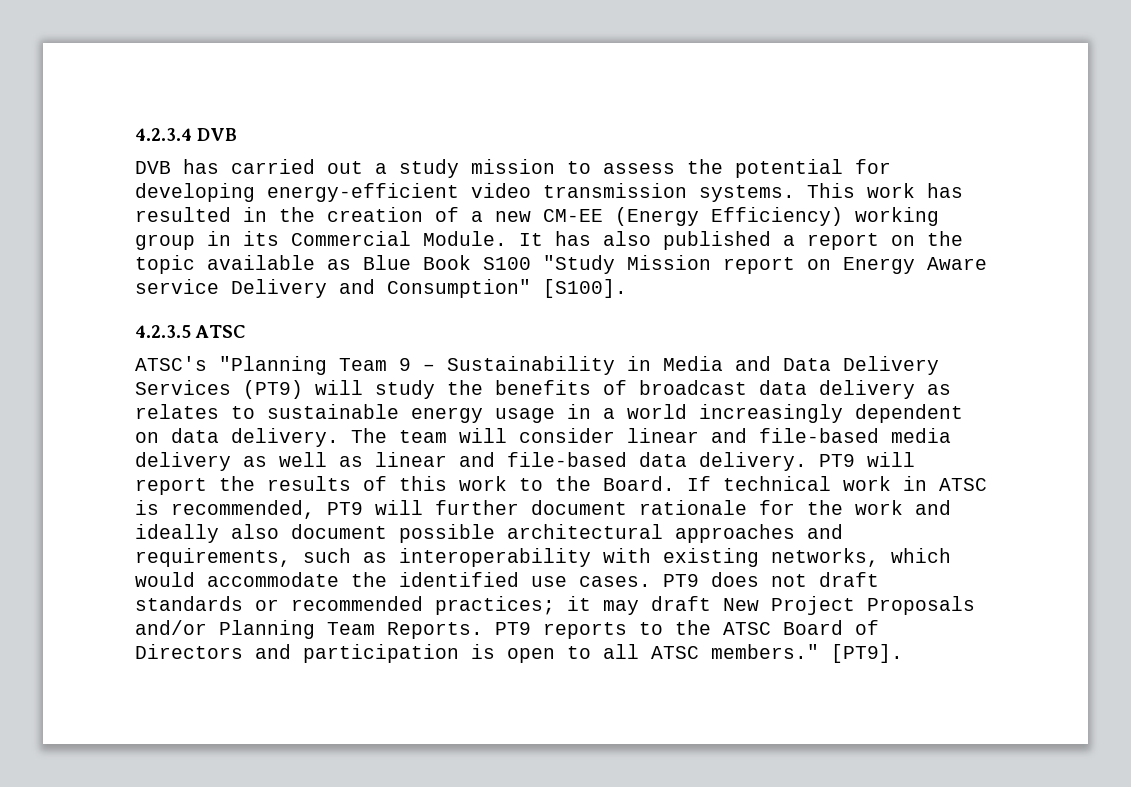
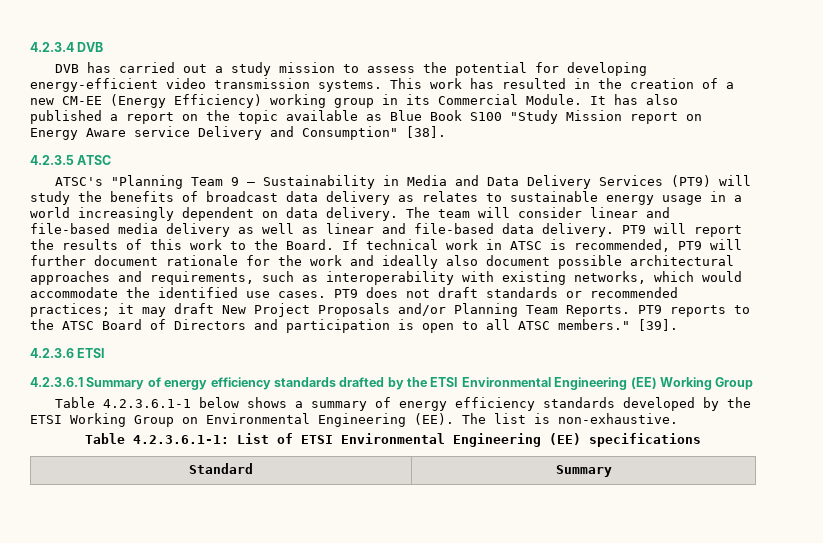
- It has also published a report on the topic available as Blue Book S100 "Study Mission report on Energy Aware service Delivery and Consumption" [S100].
+ It has also published a report on the topic available as Blue Book S100 "Study Mission report on Energy Aware service Delivery and Consumption" [38].
- [PT9].
+ [39].
+ 4.2.3.6 ETSI
+ 4.2.3.6.1 Summary of energy efficiency standards drafted by the ETSI Environmental Engineering (EE) Working Group
+ Table 4.2.3.6.1-1 below shows a summary of energy efficiency standards developed by the ETSI Working Group on Environmental Engineering (EE). The list is non-exhaustive.
+ Table 4.2.3.6.1-1: List of ETSI Environmental Engineering (EE) specifications
+ Standard | Summary

